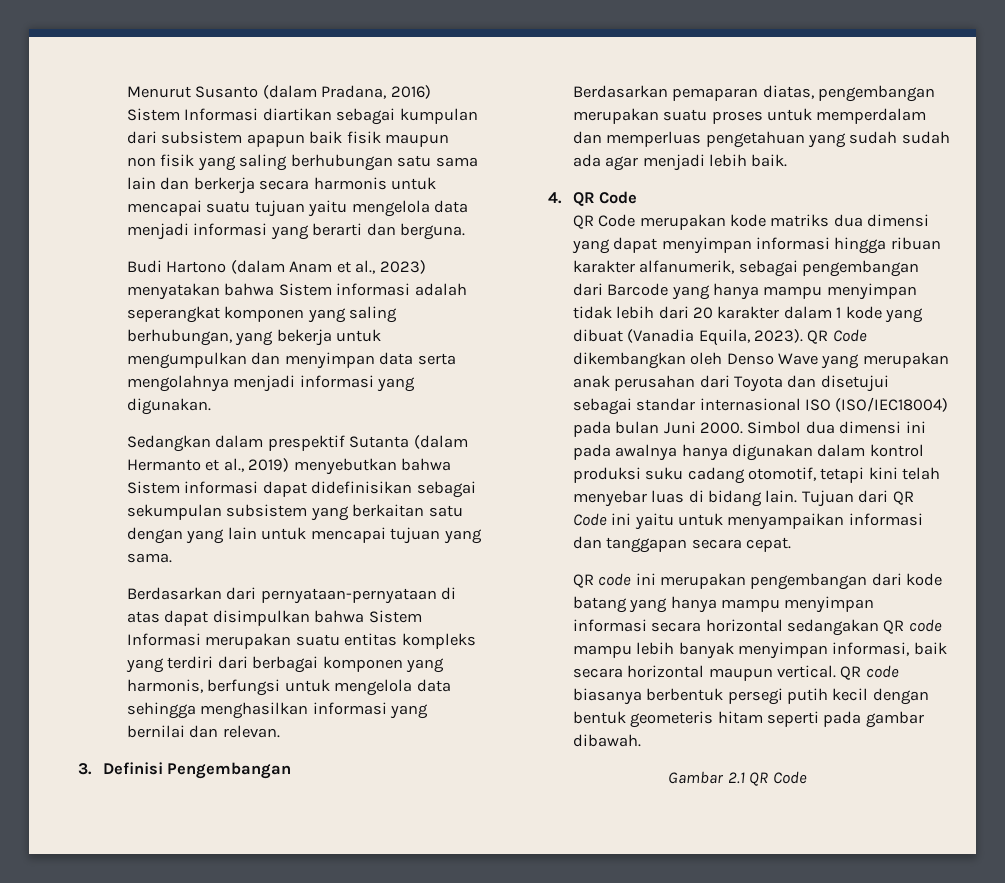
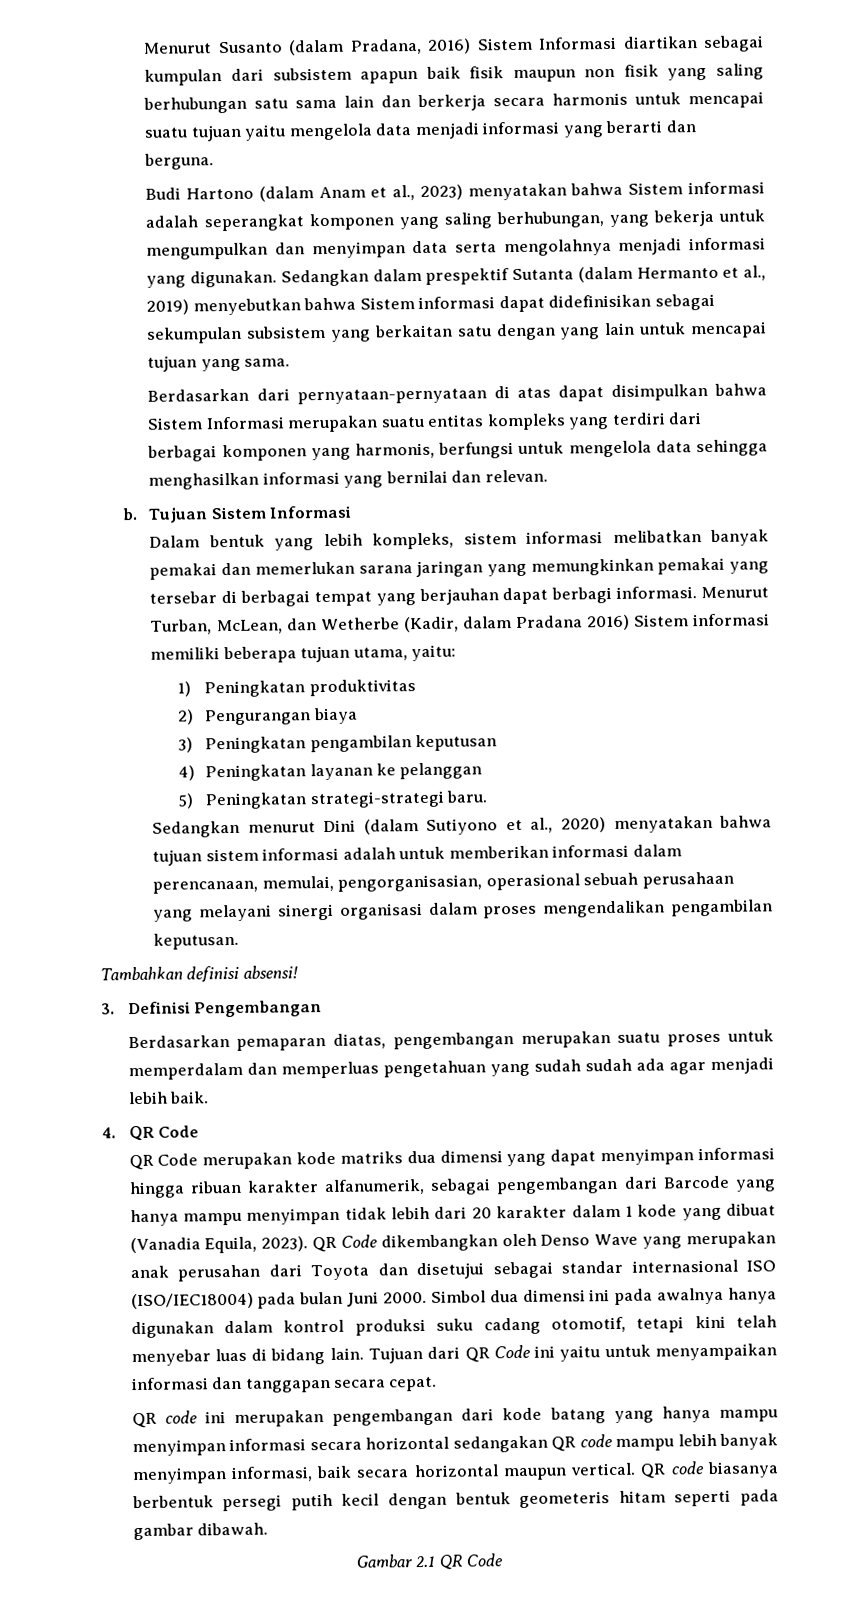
- Budi Hartono (dalam Anam et al., 2023) menyatakan bahwa Sistem informasi adalah seperangkat komponen yang saling berhubungan, yang bekerja untuk mengumpulkan dan menyimpan data serta mengolahnya menjadi informasi yang digunakan.
- Sedangkan dalam prespektif Sutanta (dalam Hermanto et al., 2019) menyebutkan bahwa Sistem informasi dapat didefinisikan sebagai sekumpulan subsistem yang berkaitan satu dengan yang lain untuk mencapai tujuan yang sama.
+ Budi Hartono (dalam Anam et al., 2023) menyatakan bahwa Sistem informasi adalah seperangkat komponen yang saling berhubungan, yang bekerja untuk mengumpulkan dan menyimpan data serta mengolahnya menjadi informasi yang digunakan. Sedangkan dalam prespektif Sutanta (dalam Hermanto et al., 2019) menyebutkan bahwa Sistem informasi dapat didefinisikan sebagai sekumpulan subsistem yang berkaitan satu dengan yang lain untuk mencapai tujuan yang sama.
+ b. Tujuan Sistem Informasi
+ Dalam bentuk yang lebih kompleks, sistem informasi melibatkan banyak pemakai dan memerlukan sarana jaringan yang memungkinkan pemakai yang tersebar di berbagai tempat yang berjauhan dapat berbagi informasi. Menurut Turban, McLean, dan Wetherbe (Kadir, dalam Pradana 2016) Sistem informasi memiliki beberapa tujuan utama, yaitu:
+ 1) Peningkatan produktivitas
+ 2) Pengurangan biaya
+ 3) Peningkatan pengambilan keputusan
+ 4) Peningkatan layanan ke pelanggan
+ 5) Peningkatan strategi-strategi baru.
+ Sedangkan menurut Dini (dalam Sutiyono et al., 2020) menyatakan bahwa tujuan sistem informasi adalah untuk memberikan informasi dalam perencanaan, memulai, pengorganisasian, operasional sebuah perusahaan yang melayani sinergi organisasi dalam proses mengendalikan pengambilan keputusan.
+ Tambahkan definisi absensi!

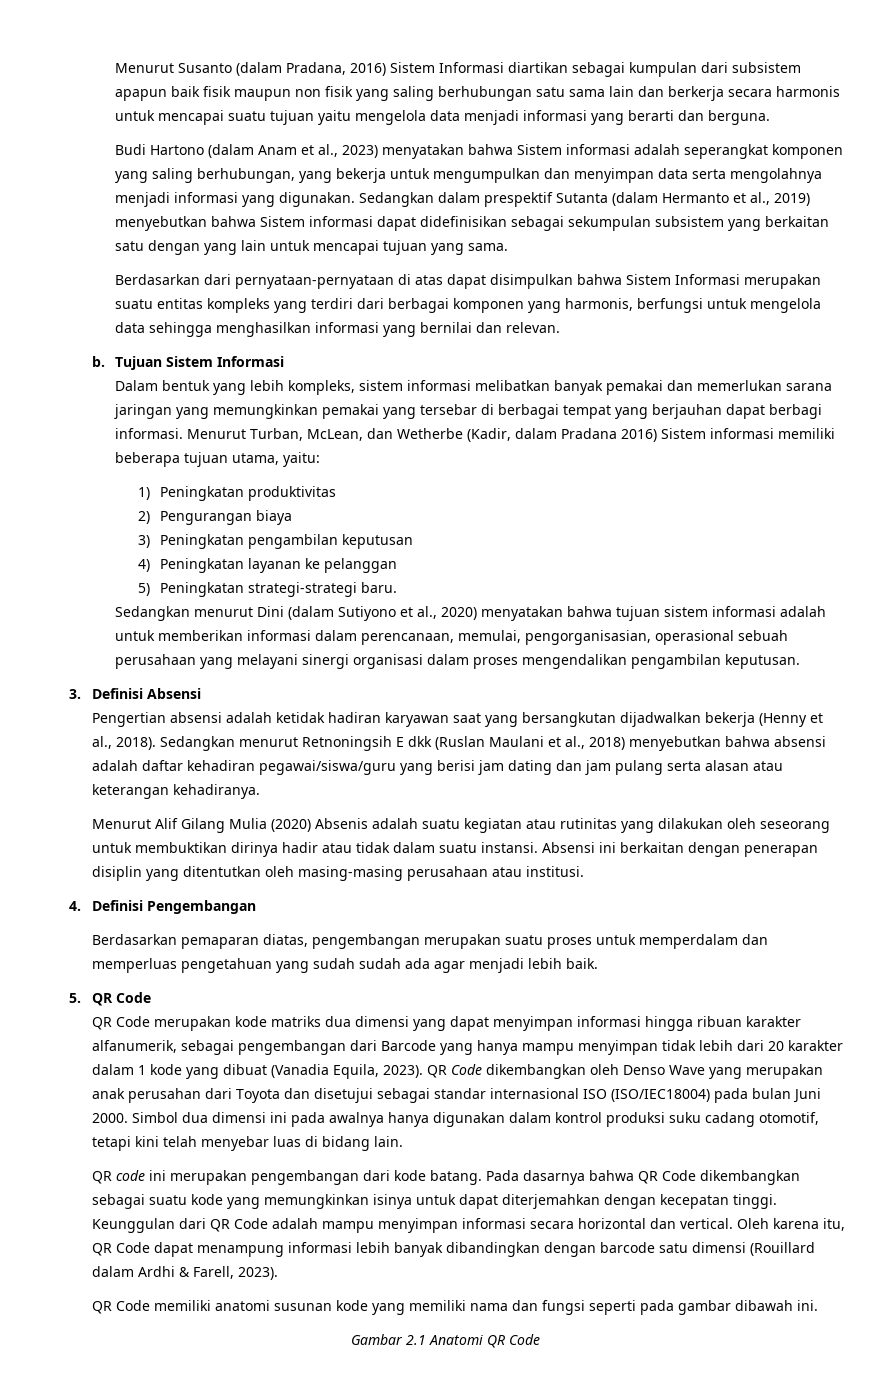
- Tambahkan definisi absensi!
- 3. Definisi Pengembangan
+ 3. Definisi Absensi
+ Pengertian absensi adalah ketidak hadiran karyawan saat yang bersangkutan dijadwalkan bekerja (Henny et al., 2018). Sedangkan menurut Retnoningsih E dkk (Ruslan Maulani et al., 2018) menyebutkan bahwa absensi adalah daftar kehadiran pegawai/siswa/guru yang berisi jam dating dan jam pulang serta alasan atau keterangan kehadiranya.
+ Menurut Alif Gilang Mulia (2020) Absenis adalah suatu kegiatan atau rutinitas yang dilakukan oleh seseorang untuk membuktikan dirinya hadir atau tidak dalam suatu instansi. Absensi ini berkaitan dengan penerapan disiplin yang ditentutkan oleh masing-masing perusahaan atau institusi.
+ 4. Definisi Pengembangan
- 4. QR Code
+ 5. QR Code
- Tujuan dari QR Code ini yaitu untuk menyampaikan informasi dan tanggapan secara cepat.
- QR code ini merupakan pengembangan dari kode batang yang hanya mampu menyimpan informasi secara horizontal sedangakan QR code mampu lebih banyak menyimpan informasi, baik secara horizontal maupun vertical. QR code biasanya berbentuk persegi putih kecil dengan bentuk geometeris hitam seperti pada gambar dibawah.
+ QR code ini merupakan pengembangan dari kode batang. Pada dasarnya bahwa QR Code dikembangkan sebagai suatu kode yang memungkinkan isinya untuk dapat diterjemahkan dengan kecepatan tinggi. Keunggulan dari QR Code adalah mampu menyimpan informasi secara horizontal dan vertical. Oleh karena itu, QR Code dapat menampung informasi lebih banyak dibandingkan dengan barcode satu dimensi (Rouillard dalam Ardhi & Farell, 2023).
+ QR Code memiliki anatomi susunan kode yang memiliki nama dan fungsi seperti pada gambar dibawah ini.
- Gambar 2.1 QR Code
+ Gambar 2.1 Anatomi QR Code

